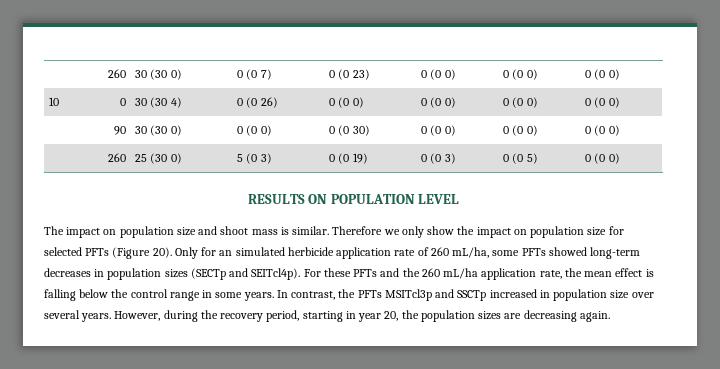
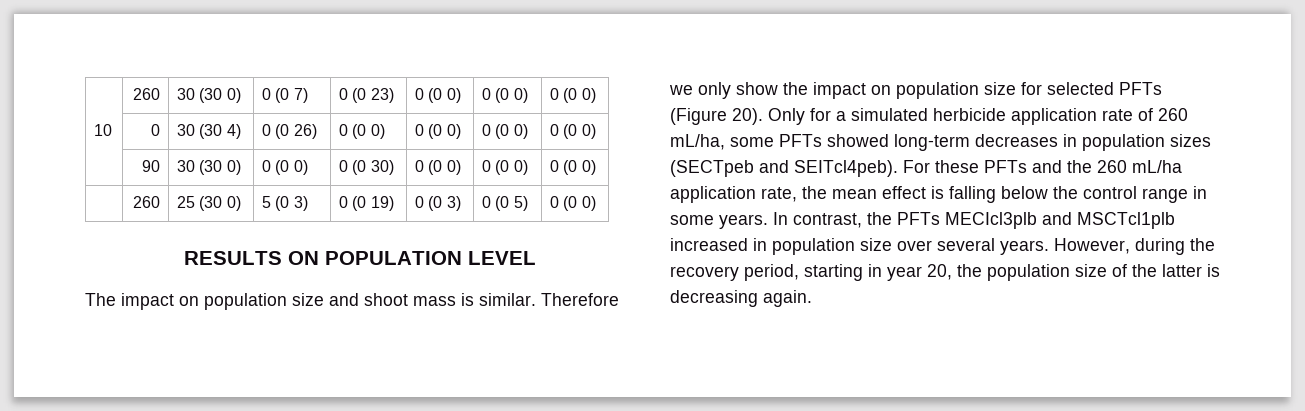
- Only for an simulated herbicide application rate of 260 mL/ha, some PFTs showed long-term decreases in population sizes (SECTp and SEITcl4p).
+ Only for a simulated herbicide application rate of 260 mL/ha, some PFTs showed long-term decreases in population sizes (SECTpeb and SEITcl4peb).
- In contrast, the PFTs MSITcl3p and SSCTp increased in population size over several years.
+ In contrast, the PFTs MECIcl3plb and MSCTcl1plb increased in population size over several years.
- However, during the recovery period, starting in year 20, the population sizes are decreasing again.
+ However, during the recovery period, starting in year 20, the population size of the latter is decreasing again.

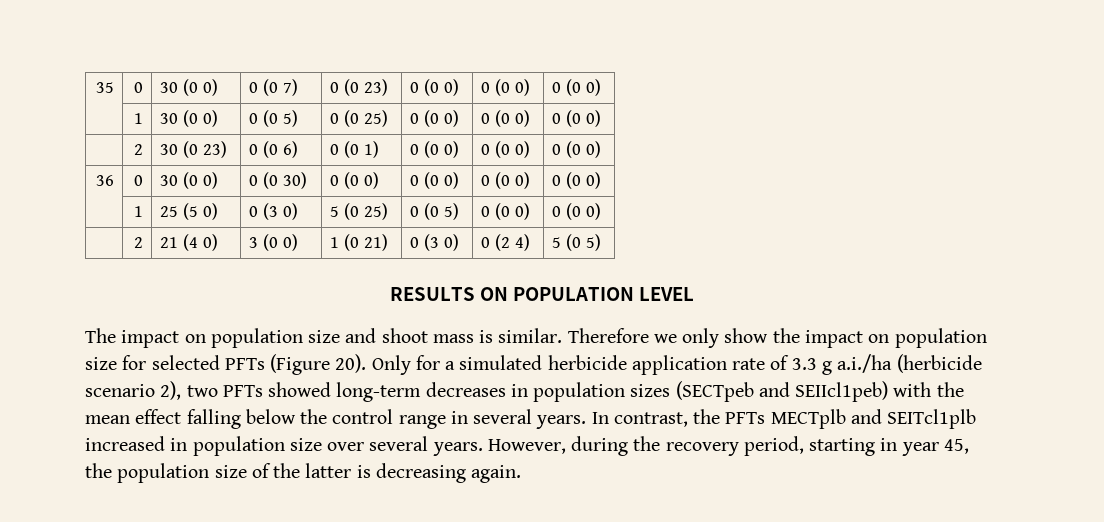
- | 260 | 30 (30 0) | 0 (0 7) | 0 (0 23) | 0 (0 0) | 0 (0 0) | 0 (0 0)
+ 35 | 0 | 30 (0 0) | 0 (0 7) | 0 (0 23) | 0 (0 0) | 0 (0 0) | 0 (0 0)
- 10 | 0 | 30 (30 4) | 0 (0 26) | 0 (0 0) | 0 (0 0) | 0 (0 0) | 0 (0 0)
+ | 1 | 30 (0 0) | 0 (0 5) | 0 (0 25) | 0 (0 0) | 0 (0 0) | 0 (0 0)
+ | 2 | 30 (0 23) | 0 (0 6) | 0 (0 1) | 0 (0 0) | 0 (0 0) | 0 (0 0)
+ 36 | 0 | 30 (0 0) | 0 (0 30) | 0 (0 0) | 0 (0 0) | 0 (0 0) | 0 (0 0)
- | 90 | 30 (30 0) | 0 (0 0) | 0 (0 30) | 0 (0 0) | 0 (0 0) | 0 (0 0)
- | 260 | 25 (30 0) | 5 (0 3) | 0 (0 19) | 0 (0 3) | 0 (0 5) | 0 (0 0)
+ | 1 | 25 (5 0) | 0 (3 0) | 5 (0 25) | 0 (0 5) | 0 (0 0) | 0 (0 0)
+ | 2 | 21 (4 0) | 3 (0 0) | 1 (0 21) | 0 (3 0) | 0 (2 4) | 5 (0 5)
- Only for a simulated herbicide application rate of 260 mL/ha, some PFTs showed long-term decreases in population sizes (SECTpeb and SEITcl4peb). For these PFTs and the 260 mL/ha application rate, the mean effect is falling below the control range in some years.
+ Only for a simulated herbicide application rate of 3.3 g a.i./ha (herbicide scenario 2), two PFTs showed long-term decreases in population sizes (SECTpeb and SEIIcl1peb) with the mean effect falling below the control range in several years.
- In contrast, the PFTs MECIcl3plb and MSCTcl1plb increased in population size over several years.
+ In contrast, the PFTs MECTplb and SEITcl1plb increased in population size over several years.
- However, during the recovery period, starting in year 20, the population size of the latter is decreasing again.
+ However, during the recovery period, starting in year 45, the population size of the latter is decreasing again.

